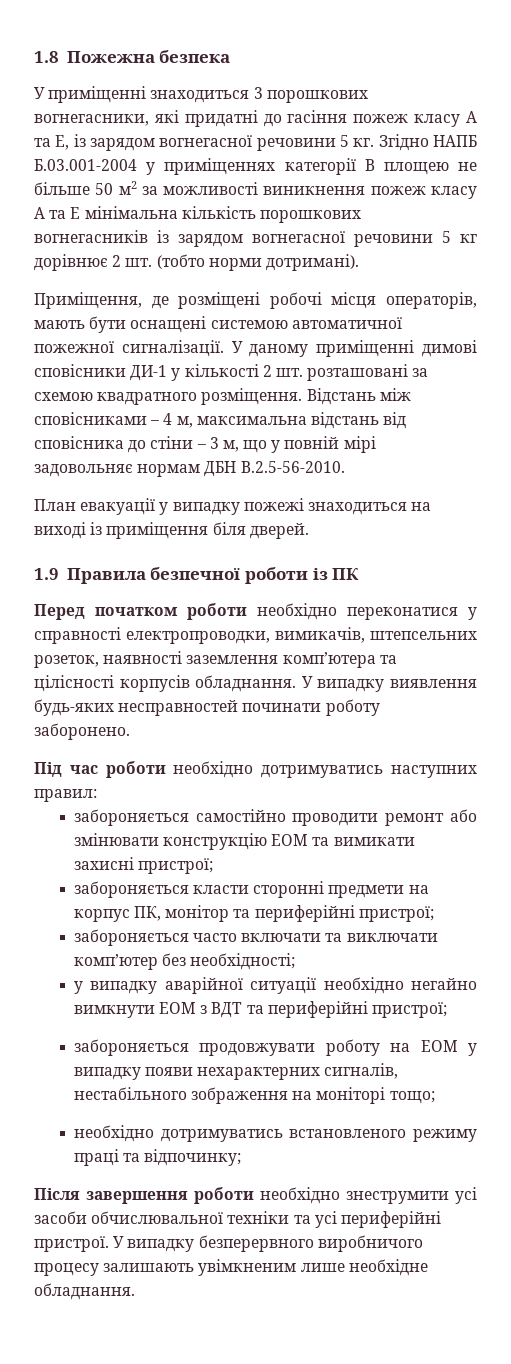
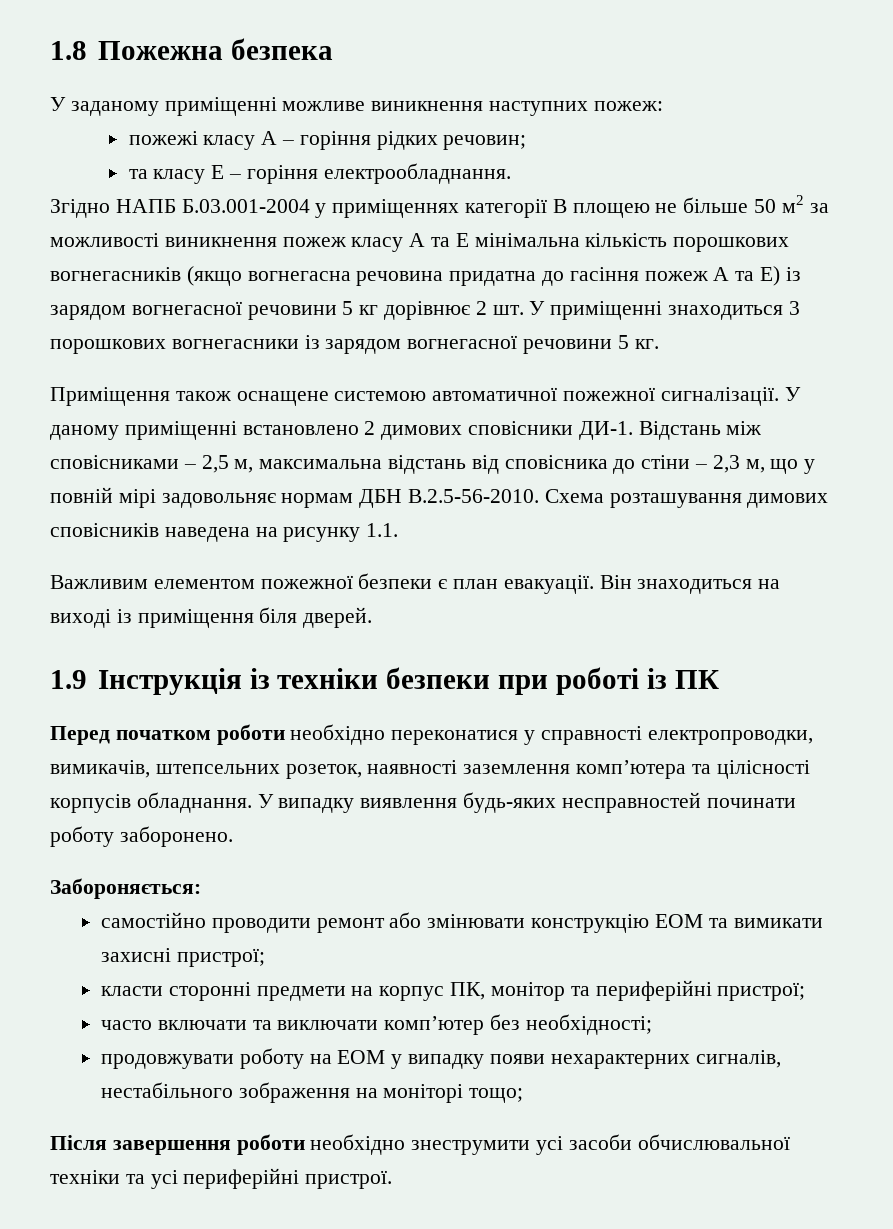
- У приміщенні знаходиться 3 порошкових вогнегасники, які придатні до гасіння пожеж класу А та Е, із зарядом вогнегасної речовини 5 кг. Згідно НАПБ Б.03.001-2004 у приміщеннях категорії В площею не більше 50 м2 за можливості виникнення пожеж класу А та Е мінімальна кількість порошкових вогнегасників із зарядом вогнегасної речовини 5 кг дорівнює 2 шт.
+ У заданому приміщенні можливе виникнення наступних пожеж:
+ пожежі класу А – горіння рідких речовин;
+ та класу Е – горіння електрообладнання.
+ Згідно НАПБ Б.03.001-2004 у приміщеннях категорії В площею не більше 50 м2 за можливості виникнення пожеж класу А та Е мінімальна кількість порошкових вогнегасників (якщо вогнегасна речовина придатна до гасіння пожеж А та Е) із зарядом вогнегасної речовини 5 кг дорівнює 2 шт.
- (тобто норми дотримані).
- Приміщення, де розміщені робочі місця операторів, мають бути оснащені системою автоматичної пожежної сигналізації.
+ У приміщенні знаходиться 3 порошкових вогнегасники із зарядом вогнегасної речовини 5 кг.
+ Приміщення також оснащене системою автоматичної пожежної сигналізації.
- У даному приміщенні димові сповісники ДИ-1 у кількості 2 шт. розташовані за схемою квадратного розміщення.
+ У даному приміщенні встановлено 2 димових сповісники ДИ-1.
- Відстань між сповісниками – 4 м, максимальна відстань від сповісника до стіни – 3 м, що у повній мірі задовольняє нормам ДБН В.2.5-56-2010.
- План евакуації у випадку пожежі знаходиться на виході із приміщення біля дверей.
+ Відстань між сповісниками – 2,5 м, максимальна відстань від сповісника до стіни – 2,3 м, що у повній мірі задовольняє нормам ДБН В.2.5-56-2010. Схема розташування димових сповісників наведена на рисунку 1.1.
+ Важливим елементом пожежної безпеки є план евакуації. Він знаходиться на виході із приміщення біля дверей.
- 1.9 Правила безпечної роботи із ПК
+ 1.9 Інструкція із техніки безпеки при роботі із ПК
- Під час роботи необхідно дотримуватись наступних правил:
- забороняється самостійно проводити ремонт або змінювати конструкцію ЕОМ та вимикати захисні пристрої;
+ Забороняється:
+ самостійно проводити ремонт або змінювати конструкцію ЕОМ та вимикати захисні пристрої;
- забороняється класти сторонні предмети на корпус ПК, монітор та периферійні пристрої;
+ класти сторонні предмети на корпус ПК, монітор та периферійні пристрої;
- забороняється часто включати та виключати комп’ютер без необхідності;
+ часто включати та виключати комп’ютер без необхідності;
- у випадку аварійної ситуації необхідно негайно вимкнути ЕОМ з ВДТ та периферійні пристрої;
- забороняється продовжувати роботу на ЕОМ у випадку появи нехарактерних сигналів, нестабільного зображення на моніторі тощо;
+ продовжувати роботу на ЕОМ у випадку появи нехарактерних сигналів, нестабільного зображення на моніторі тощо;
- необхідно дотримуватись встановленого режиму праці та відпочинку;
- У випадку безперервного виробничого процесу залишають увімкненим лише необхідне обладнання.

